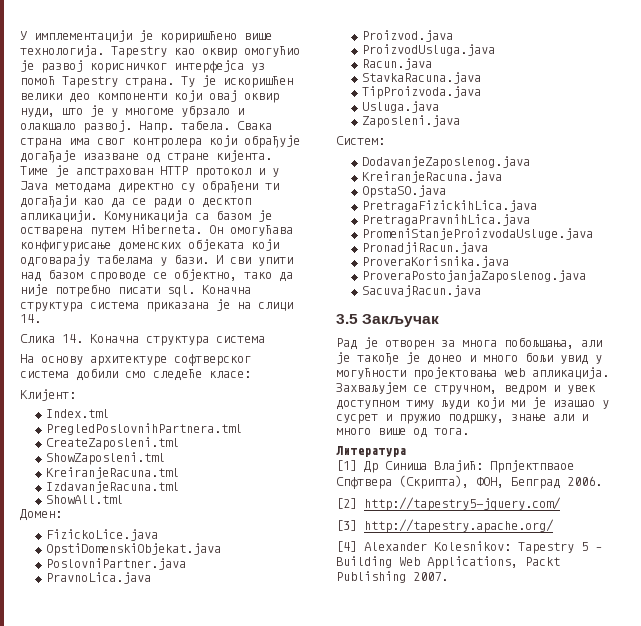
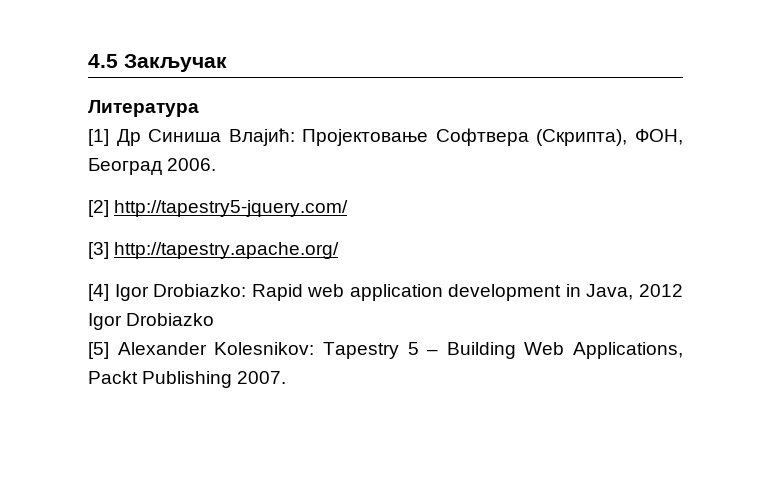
- У имплементацији је кориришћено више технологија. Tapestry као оквир омогућио је развој корисничког интерфејса уз помоћ Tapestry страна. Ту је искоришћен велики део компоненти који овај оквир нуди, што је у многоме убрзало и олакшало развој. Напр. табела. Свака страна има свог контролера који обрађује догађаје изазване од стране кијента. Тиме је апстрахован HTTP протокол и у Java методама директно су обрађени ти догађаји као да се ради о десктоп апликацији. Комуникација са базом је остварена путем Hiberneta. Он омогућава конфигурисање доменских објеката који одговарају табелама у бази. И сви упити над базом спроводе се објектно, тако да није потребно писати sql. Коначна структура система приказана је на слици 14.
- Слика 14. Коначна структура система
- На основу архитектуре софтверског система добили смо следеће класе:
- Клијент:
- Index.tml
- PregledPoslovnihPartnera.tml
- CreateZaposleni.tml
- ShowZaposleni.tml
- KreiranjeRacuna.tml
- IzdavanjeRacuna.tml
- ShowAll.tml
- Домен:
- FizickoLice.java
- OpstiDomenskiObjekat.java
- PoslovniPartner.java
- PravnoLica.java
- Proizvod.java
- ProizvodUsluga.java
- Racun.java
- StavkaRacuna.java
- TipProizvoda.java
- Usluga.java
- Zaposleni.java
- Систем:
- DodavanjeZaposlenog.java
- KreiranjeRacuna.java
- OpstaSO.java
- PretragaFizickihLica.java
- PretragaPravnihLica.java
- PromeniStanjeProizvodaUsluge.java
- PronadjiRacun.java
- ProveraKorisnika.java
- ProveraPostojanjaZaposlenog.java
- SacuvajRacun.java
- 3.5 Закључак
- Рад је отворен за многа побољшања, али је такође је донео и много бољи увид у могућности пројектовања web апликација. Захваљујем се стручном, ведром и увек доступном тиму људи који ми је изашао у сусрет и пружио подршку, знање али и много више од тога.
+ 4.5 Закључак
- [1] Др Синиша Влајић: Прпјектпваое Спфтвера (Скрипта), ФОН, Бепград 2006.
+ [1] Др Синиша Влајић: Прoјектовање Сoфтвера (Скрипта), ФОН, Беoград 2006.
- [4] Alexander Kolesnikov: Tapestry 5 – Building Web Applications, Packt Publishing 2007.
+ [4] Igor Drobiazko: Rapid web application development in Java, 2012 Igor Drobiazko
+ [5] Alexander Kolesnikov: Tapestry 5 – Building Web Applications, Packt Publishing 2007.

